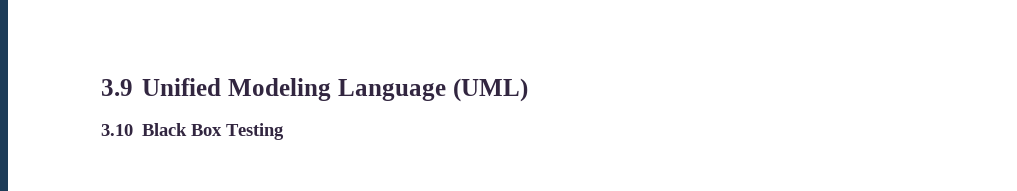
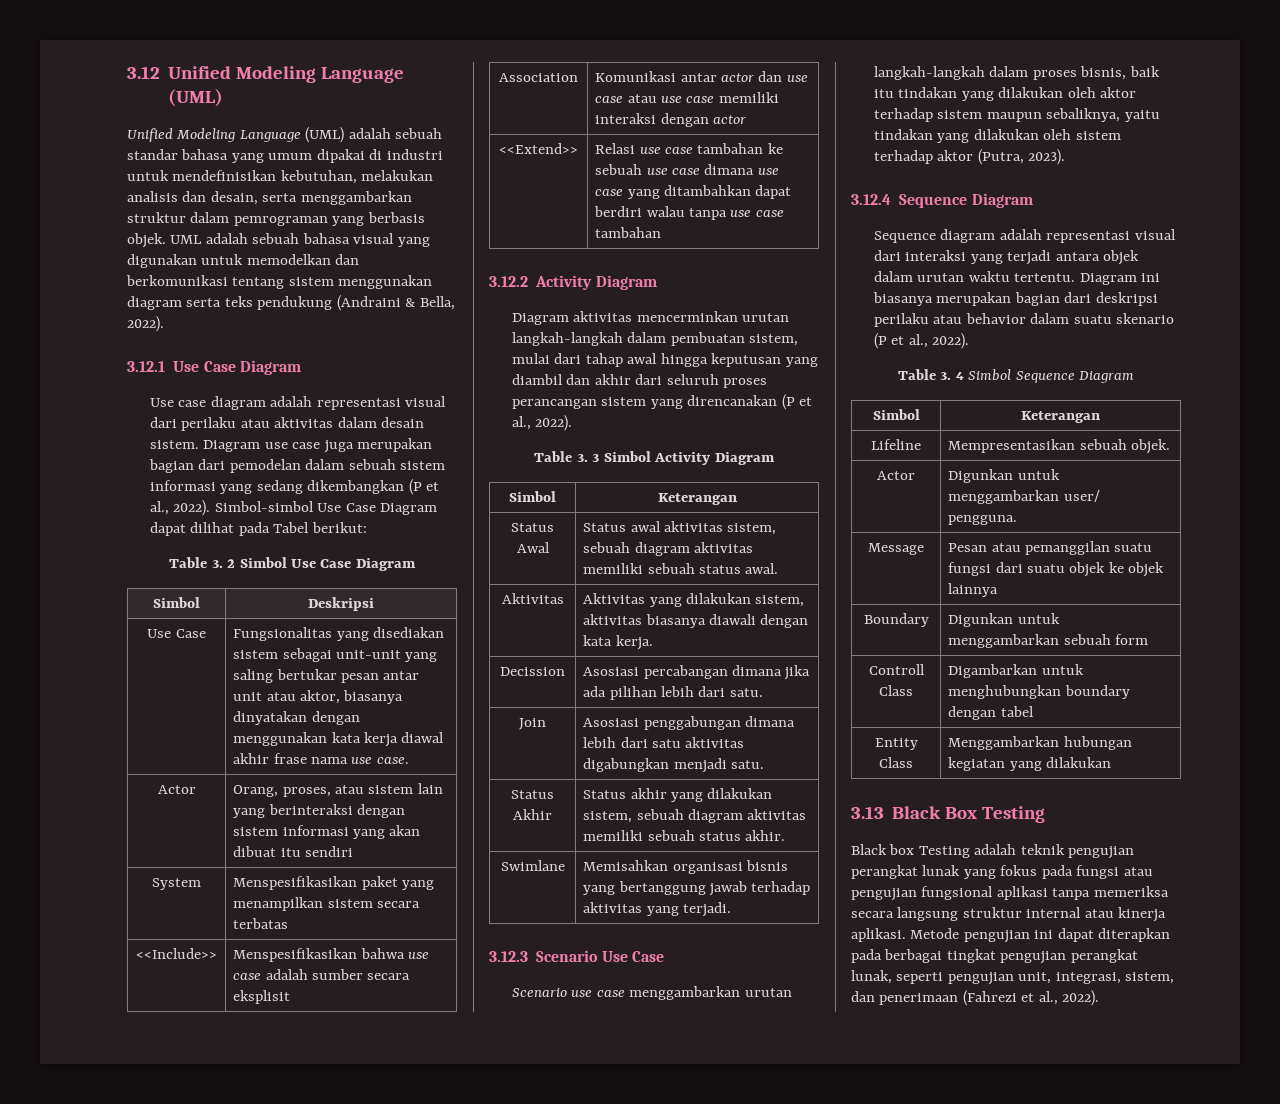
- 3.9 Unified Modeling Language (UML)
+ 3.12 Unified Modeling Language (UML)
- 3.10 Black Box Testing
+ Unified Modeling Language (UML) adalah sebuah standar bahasa yang umum dipakai di industri untuk mendefinisikan kebutuhan, melakukan analisis dan desain, serta menggambarkan struktur dalam pemrograman yang berbasis objek. UML adalah sebuah bahasa visual yang digunakan untuk memodelkan dan berkomunikasi tentang sistem menggunakan diagram serta teks pendukung (Andraini & Bella, 2022).
+ 3.12.1 Use Case Diagram
+ Use case diagram adalah representasi visual dari perilaku atau aktivitas dalam desain sistem. Diagram use case juga merupakan bagian dari pemodelan dalam sebuah sistem informasi yang sedang dikembangkan (P et al., 2022). Simbol-simbol Use Case Diagram dapat dilihat pada Tabel berikut:
+ Table 3. 2 Simbol Use Case Diagram
+ Simbol | Deskripsi
+ Use Case | Fungsionalitas yang disediakan sistem sebagai unit-unit yang saling bertukar pesan antar unit atau aktor, biasanya dinyatakan dengan menggunakan kata kerja diawal akhir frase nama use case.
+ Actor | Orang, proses, atau sistem lain yang berinteraksi dengan sistem informasi yang akan dibuat itu sendiri
+ System | Menspesifikasikan paket yang menampilkan sistem secara terbatas
+ <<Include>> | Menspesifikasikan bahwa use case adalah sumber secara eksplisit
+ Association | Komunikasi antar actor dan use case atau use case memiliki interaksi dengan actor
+ <<Extend>> | Relasi use case tambahan ke sebuah use case dimana use case yang ditambahkan dapat berdiri walau tanpa use case tambahan
+ 3.12.2 Activity Diagram
+ Diagram aktivitas mencerminkan urutan langkah-langkah dalam pembuatan sistem, mulai dari tahap awal hingga keputusan yang diambil dan akhir dari seluruh proses perancangan sistem yang direncanakan (P et al., 2022).
+ Table 3. 3 Simbol Activity Diagram
+ Simbol | Keterangan
+ Status Awal | Status awal aktivitas sistem, sebuah diagram aktivitas memiliki sebuah status awal.
+ Aktivitas | Aktivitas yang dilakukan sistem, aktivitas biasanya diawali dengan kata kerja.
+ Decission | Asosiasi percabangan dimana jika ada pilihan lebih dari satu.
+ Join | Asosiasi penggabungan dimana lebih dari satu aktivitas digabungkan menjadi satu.
+ Status Akhir | Status akhir yang dilakukan sistem, sebuah diagram aktivitas memiliki sebuah status akhir.
+ Swimlane | Memisahkan organisasi bisnis yang bertanggung jawab terhadap aktivitas yang terjadi.
+ 3.12.3 Scenario Use Case
+ Scenario use case menggambarkan urutan langkah-langkah dalam proses bisnis, baik itu tindakan yang dilakukan oleh aktor terhadap sistem maupun sebaliknya, yaitu tindakan yang dilakukan oleh sistem terhadap aktor (Putra, 2023).
+ 3.12.4 Sequence Diagram
+ Sequence diagram adalah representasi visual dari interaksi yang terjadi antara objek dalam urutan waktu tertentu. Diagram ini biasanya merupakan bagian dari deskripsi perilaku atau behavior dalam suatu skenario (P et al., 2022).
+ Table 3. 4 Simbol Sequence Diagram
+ Simbol | Keterangan
+ Lifeline | Mempresentasikan sebuah objek.
+ Actor | Digunkan untuk menggambarkan user/ pengguna.
+ Message | Pesan atau pemanggilan suatu fungsi dari suatu objek ke objek lainnya
+ Boundary | Digunkan untuk menggambarkan sebuah form
+ Controll Class | Digambarkan untuk menghubungkan boundary dengan tabel
+ Entity Class | Menggambarkan hubungan kegiatan yang dilakukan
+ 3.13 Black Box Testing
+ Black box Testing adalah teknik pengujian perangkat lunak yang fokus pada fungsi atau pengujian fungsional aplikasi tanpa memeriksa secara langsung struktur internal atau kinerja aplikasi. Metode pengujian ini dapat diterapkan pada berbagai tingkat pengujian perangkat lunak, seperti pengujian unit, integrasi, sistem, dan penerimaan (Fahrezi et al., 2022).

